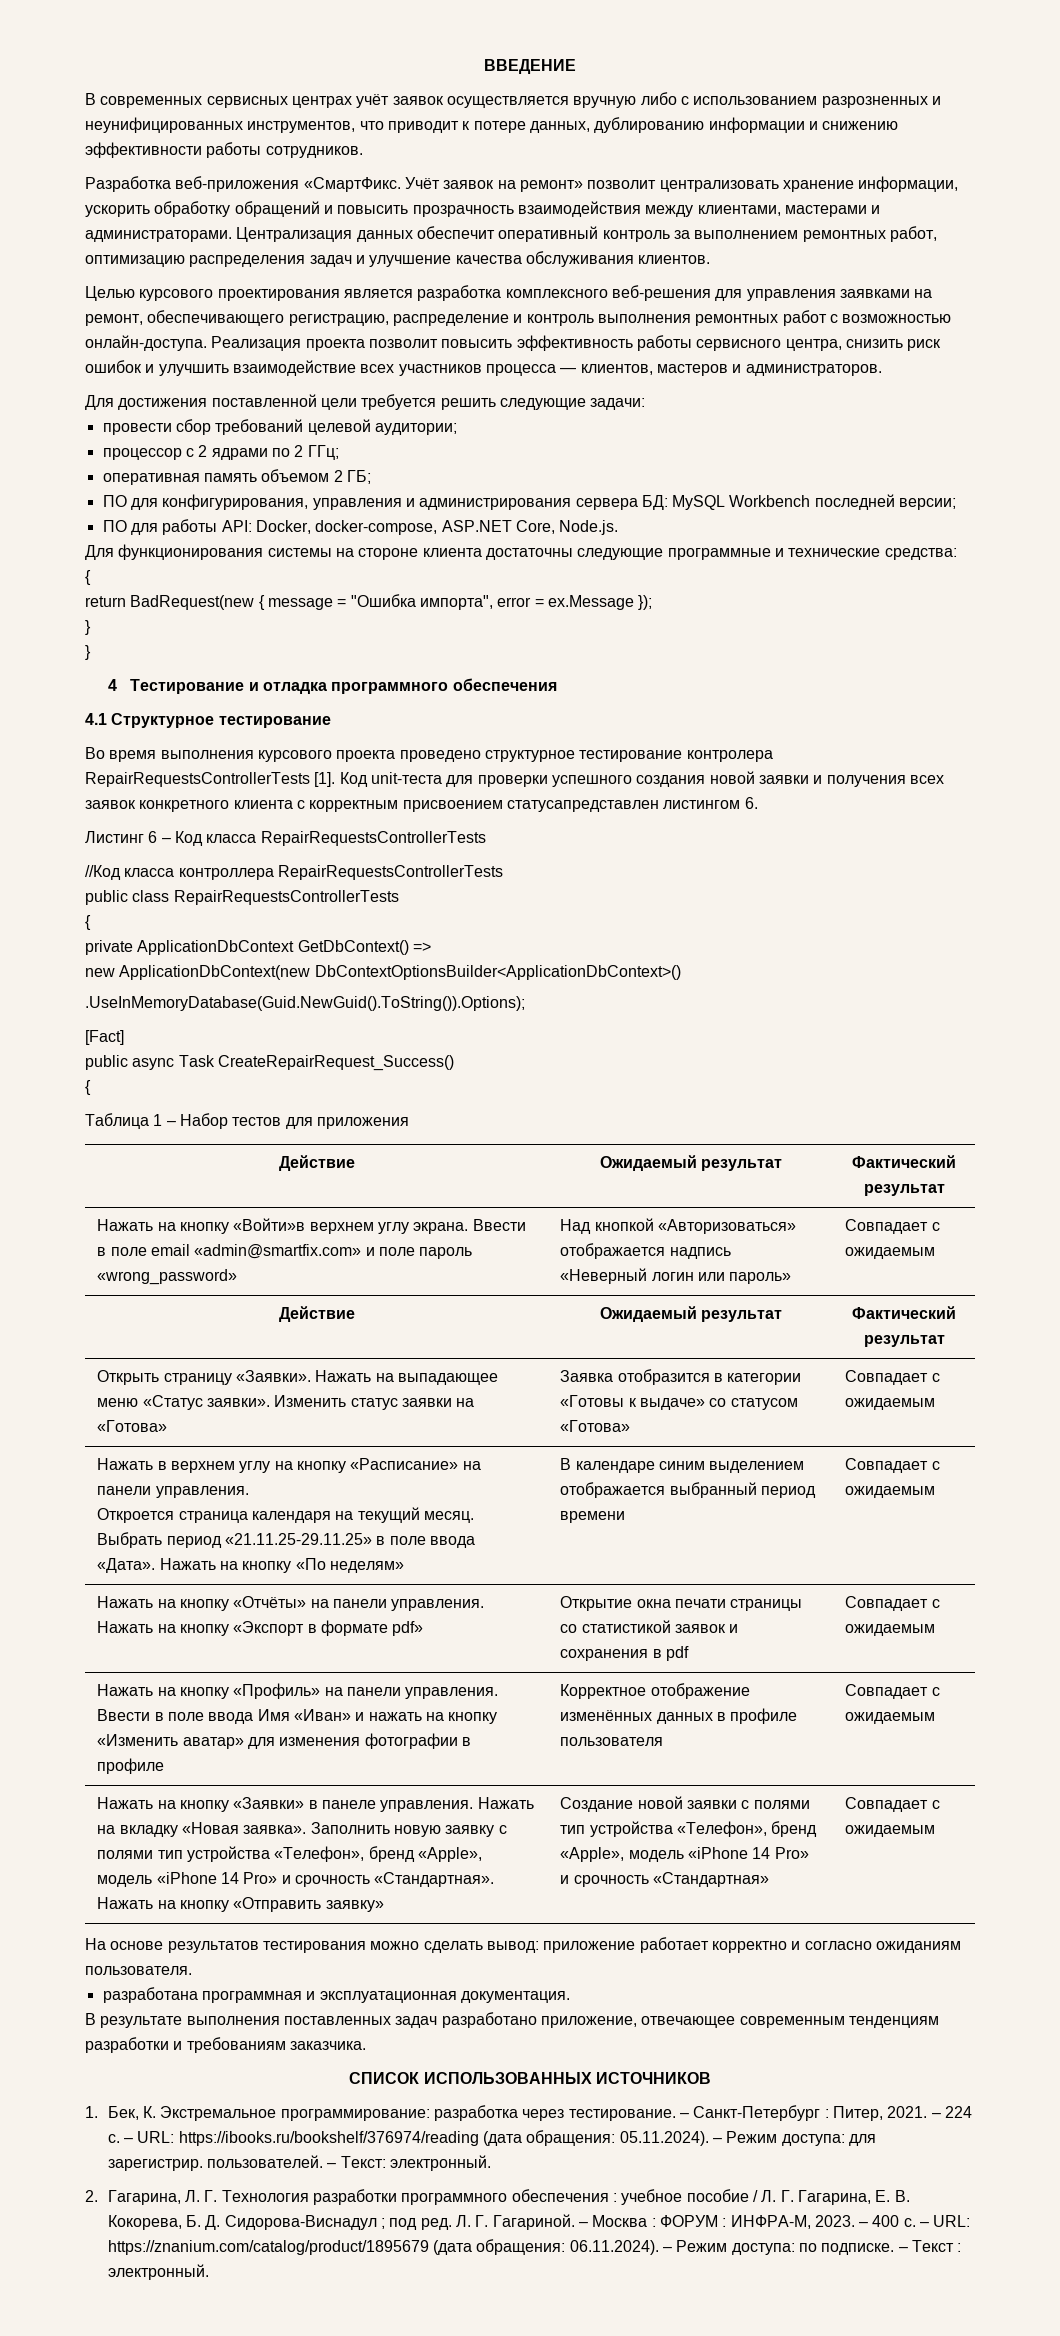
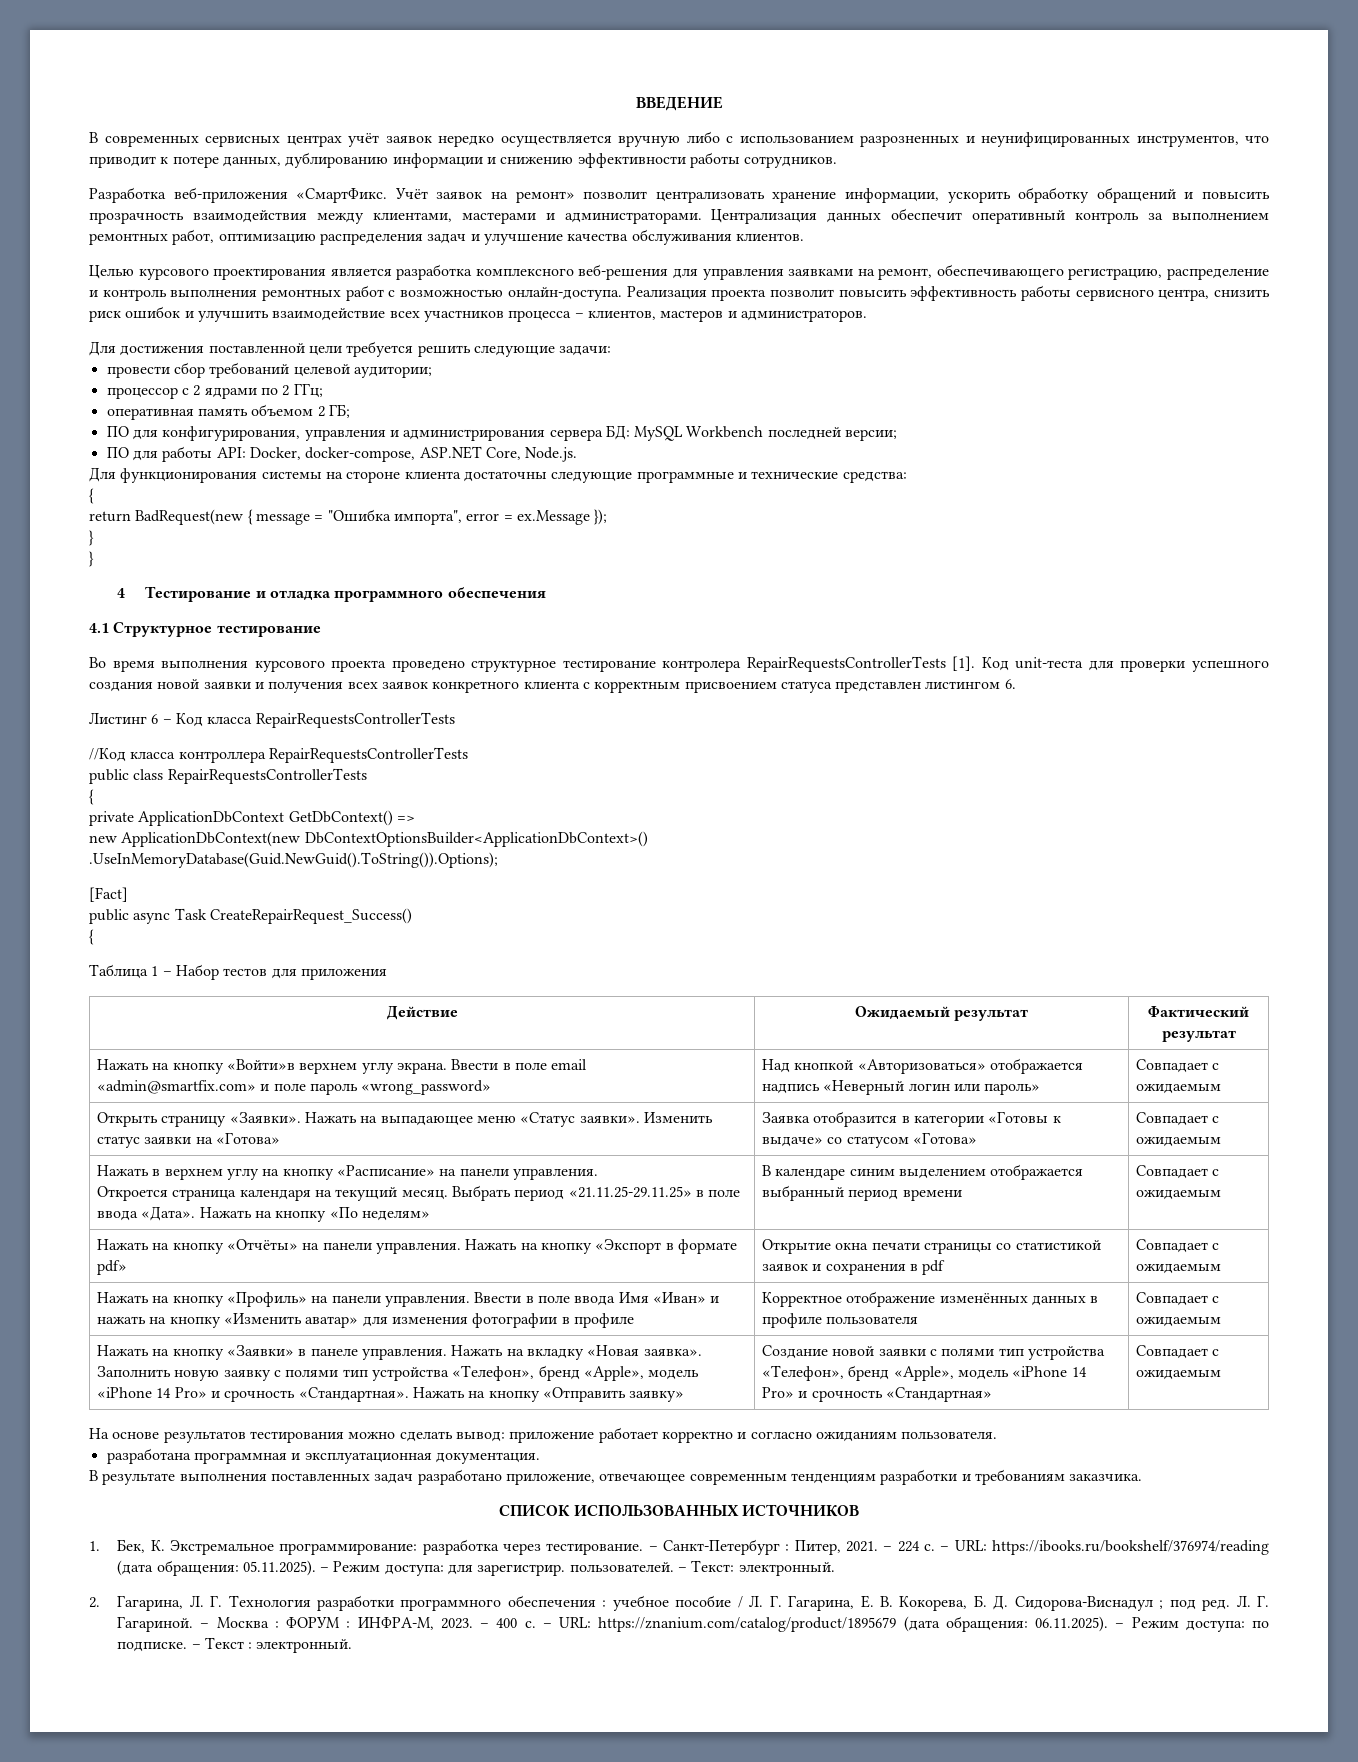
- В современных сервисных центрах учёт заявок осуществляется вручную либо с использованием разрозненных и неунифицированных инструментов, что приводит к потере данных, дублированию информации и снижению эффективности работы сотрудников.
+ В современных сервисных центрах учёт заявок нередко осуществляется вручную либо с использованием разрозненных и неунифицированных инструментов, что приводит к потере данных, дублированию информации и снижению эффективности работы сотрудников.
- Реализация проекта позволит повысить эффективность работы сервисного центра, снизить риск ошибок и улучшить взаимодействие всех участников процесса — клиентов, мастеров и администраторов.
+ Реализация проекта позволит повысить эффективность работы сервисного центра, снизить риск ошибок и улучшить взаимодействие всех участников процесса – клиентов, мастеров и администраторов.
- Код unit-теста для проверки успешного создания новой заявки и получения всех заявок конкретного клиента с корректным присвоением статусапредставлен листингом 6.
+ Код unit-теста для проверки успешного создания новой заявки и получения всех заявок конкретного клиента с корректным присвоением статуса представлен листингом 6.
  Нажать на кнопку «Войти»в верхнем углу экрана. Ввести в поле email «admin@smartfix.com» и поле пароль «wrong_password» | Над кнопкой «Авторизоваться» отображается надпись «Неверный логин или пароль» | Совпадает с ожидаемым
- Действие | Ожидаемый результат | Фактический результат
- – URL: https://ibooks.ru/bookshelf/376974/reading (дата обращения: 05.11.2024). – Режим доступа: для зарегистрир. пользователей.
+ – URL: https://ibooks.ru/bookshelf/376974/reading (дата обращения: 05.11.2025). – Режим доступа: для зарегистрир. пользователей.
- – URL: https://znanium.com/catalog/product/1895679 (дата обращения: 06.11.2024). – Режим доступа: по подписке.
+ – URL: https://znanium.com/catalog/product/1895679 (дата обращения: 06.11.2025). – Режим доступа: по подписке.

